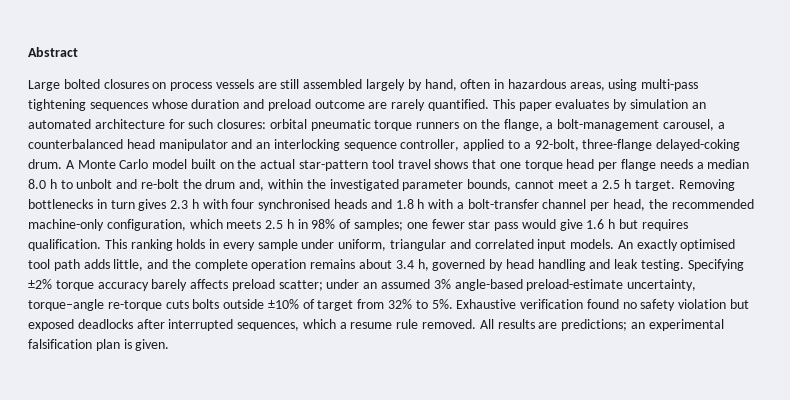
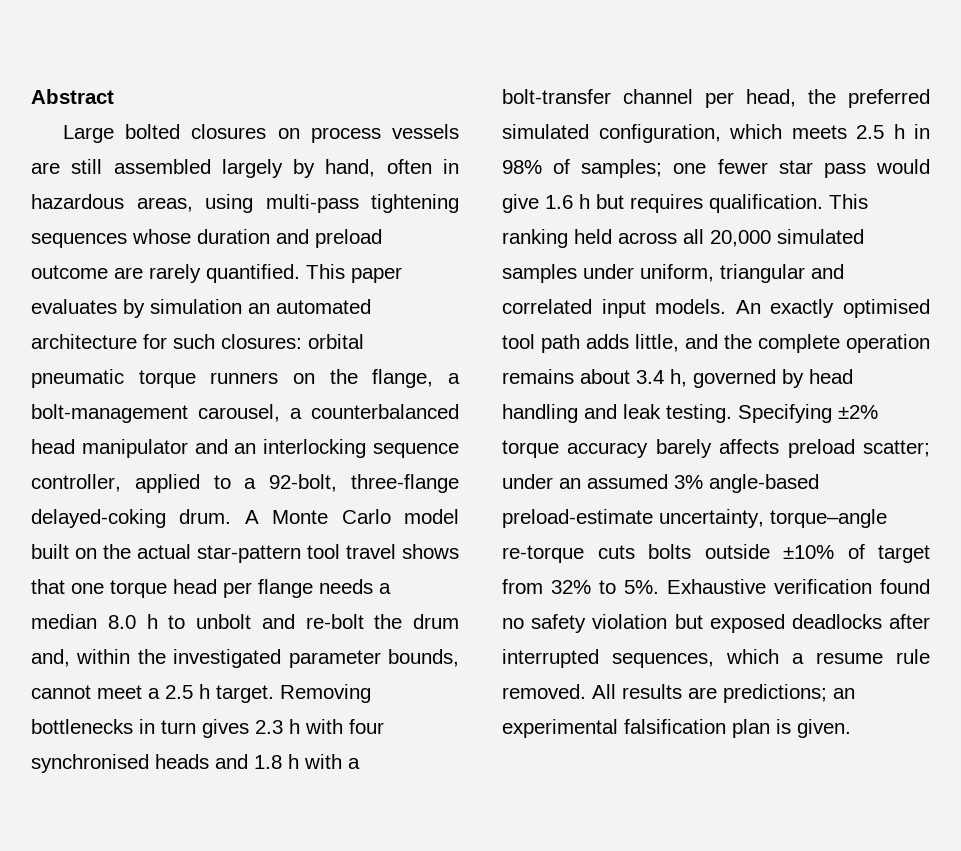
- Removing bottlenecks in turn gives 2.3 h with four synchronised heads and 1.8 h with a bolt-transfer channel per head, the recommended machine-only configuration, which meets 2.5 h in 98% of samples; one fewer star pass would give 1.6 h but requires qualification.
+ Removing bottlenecks in turn gives 2.3 h with four synchronised heads and 1.8 h with a bolt-transfer channel per head, the preferred simulated configuration, which meets 2.5 h in 98% of samples; one fewer star pass would give 1.6 h but requires qualification.
- This ranking holds in every sample under uniform, triangular and correlated input models.
+ This ranking held across all 20,000 simulated samples under uniform, triangular and correlated input models.

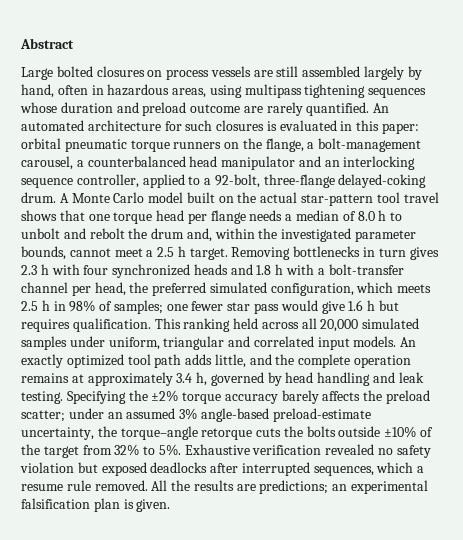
- Large bolted closures on process vessels are still assembled largely by hand, often in hazardous areas, using multi-pass tightening sequences whose duration and preload outcome are rarely quantified.
+ Large bolted closures on process vessels are still assembled largely by hand, often in hazardous areas, using multipass tightening sequences whose duration and preload outcome are rarely quantified.
- This paper evaluates by simulation an automated architecture for such closures: orbital pneumatic torque runners on the flange, a bolt-management carousel, a counterbalanced head manipulator and an interlocking sequence controller, applied to a 92-bolt, three-flange delayed-coking drum.
+ An automated architecture for such closures is evaluated in this paper: orbital pneumatic torque runners on the flange, a bolt-management carousel, a counterbalanced head manipulator and an interlocking sequence controller, applied to a 92-bolt, three-flange delayed-coking drum.
- A Monte Carlo model built on the actual star-pattern tool travel shows that one torque head per flange needs a median 8.0 h to unbolt and re-bolt the drum and, within the investigated parameter bounds, cannot meet a 2.5 h target.
+ A Monte Carlo model built on the actual star-pattern tool travel shows that one torque head per flange needs a median of 8.0 h to unbolt and rebolt the drum and, within the investigated parameter bounds, cannot meet a 2.5 h target.
- Removing bottlenecks in turn gives 2.3 h with four synchronised heads and 1.8 h with a bolt-transfer channel per head, the preferred simulated configuration, which meets 2.5 h in 98% of samples; one fewer star pass would give 1.6 h but requires qualification.
+ Removing bottlenecks in turn gives 2.3 h with four synchronized heads and 1.8 h with a bolt-transfer channel per head, the preferred simulated configuration, which meets 2.5 h in 98% of samples; one fewer star pass would give 1.6 h but requires qualification.
- An exactly optimised tool path adds little, and the complete operation remains about 3.4 h, governed by head handling and leak testing.
+ An exactly optimized tool path adds little, and the complete operation remains at approximately 3.4 h, governed by head handling and leak testing.
- Specifying ±2% torque accuracy barely affects preload scatter; under an assumed 3% angle-based preload-estimate uncertainty, torque–angle re-torque cuts bolts outside ±10% of target from 32% to 5%.
+ Specifying the ±2% torque accuracy barely affects the preload scatter; under an assumed 3% angle-based preload-estimate uncertainty, the torque–angle retorque cuts the bolts outside ±10% of the target from 32% to 5%.
- Exhaustive verification found no safety violation but exposed deadlocks after interrupted sequences, which a resume rule removed.
+ Exhaustive verification revealed no safety violation but exposed deadlocks after interrupted sequences, which a resume rule removed.
- All results are predictions; an experimental falsification plan is given.
+ All the results are predictions; an experimental falsification plan is given.

